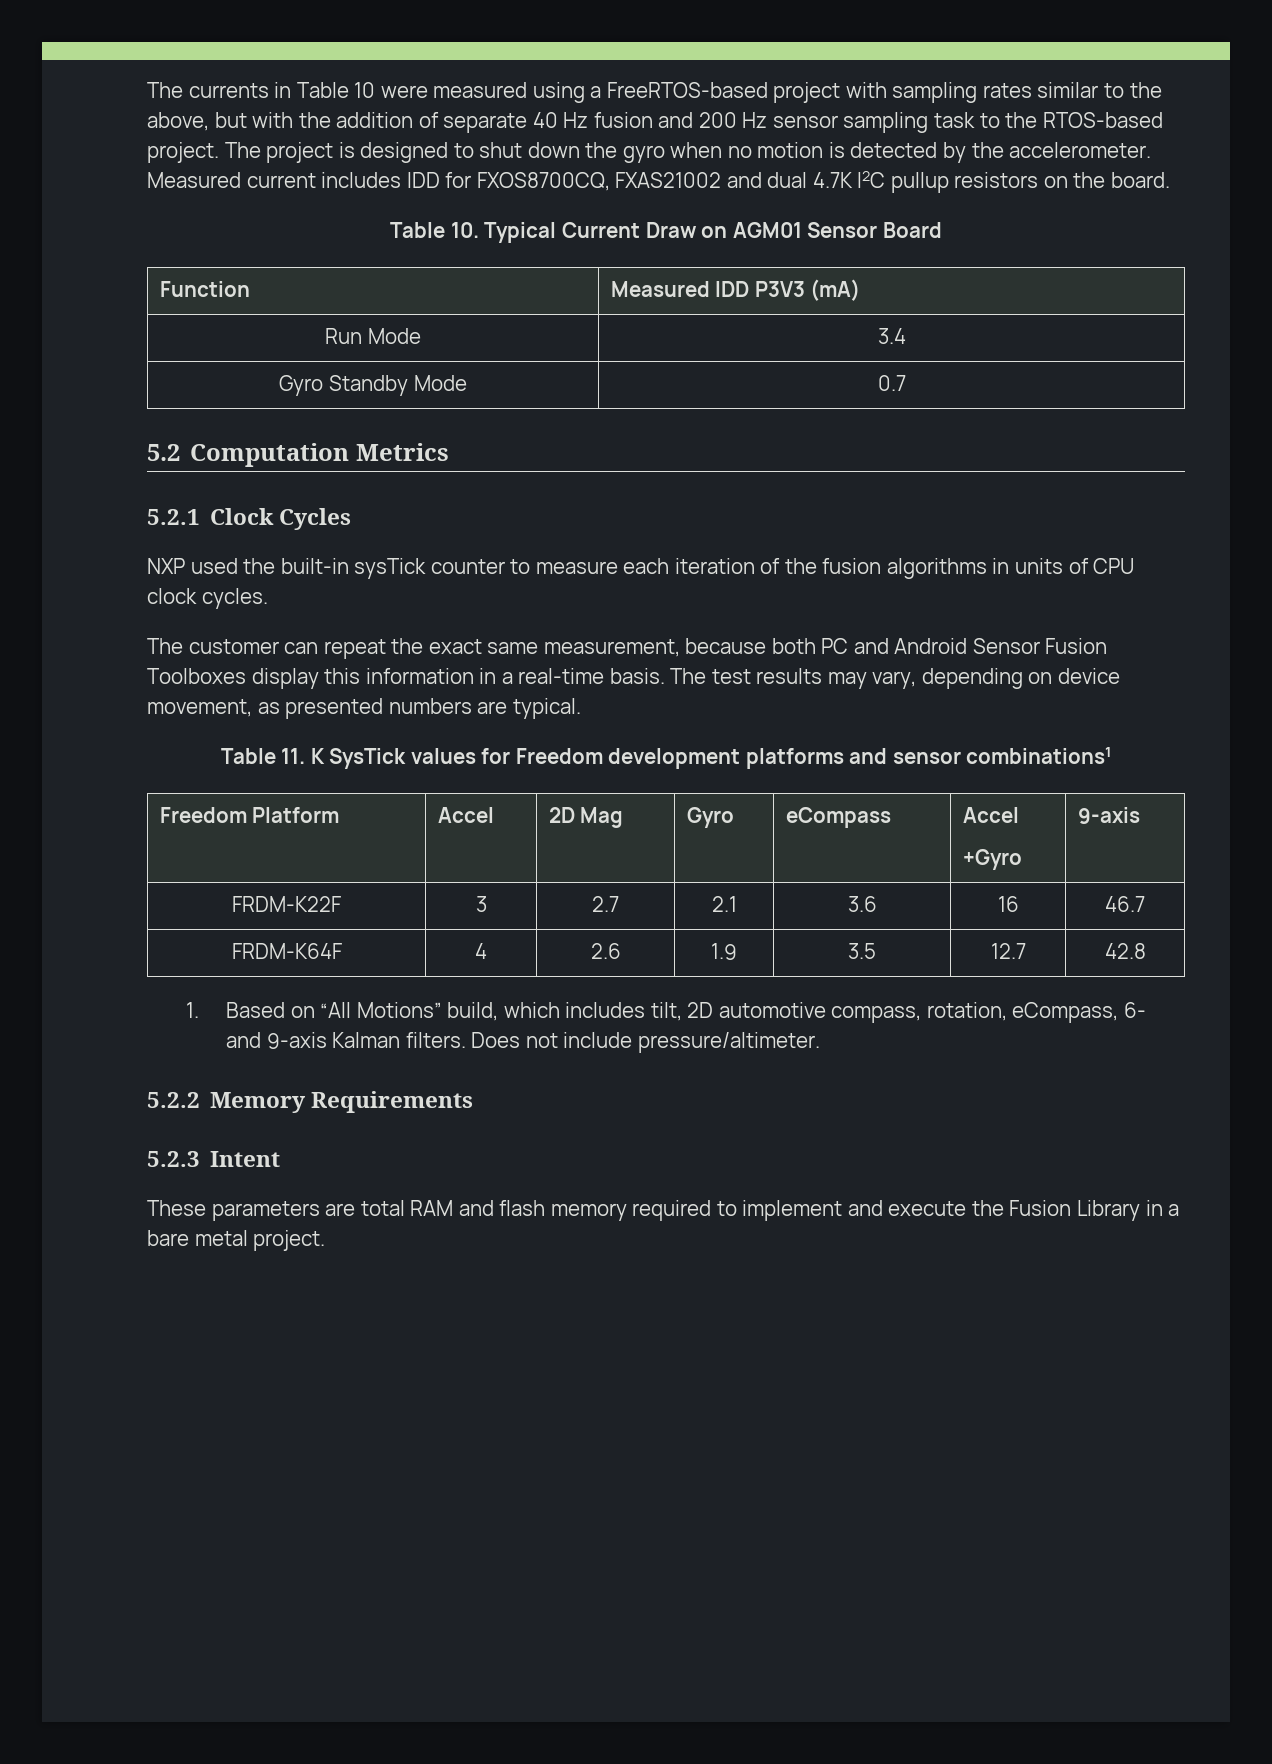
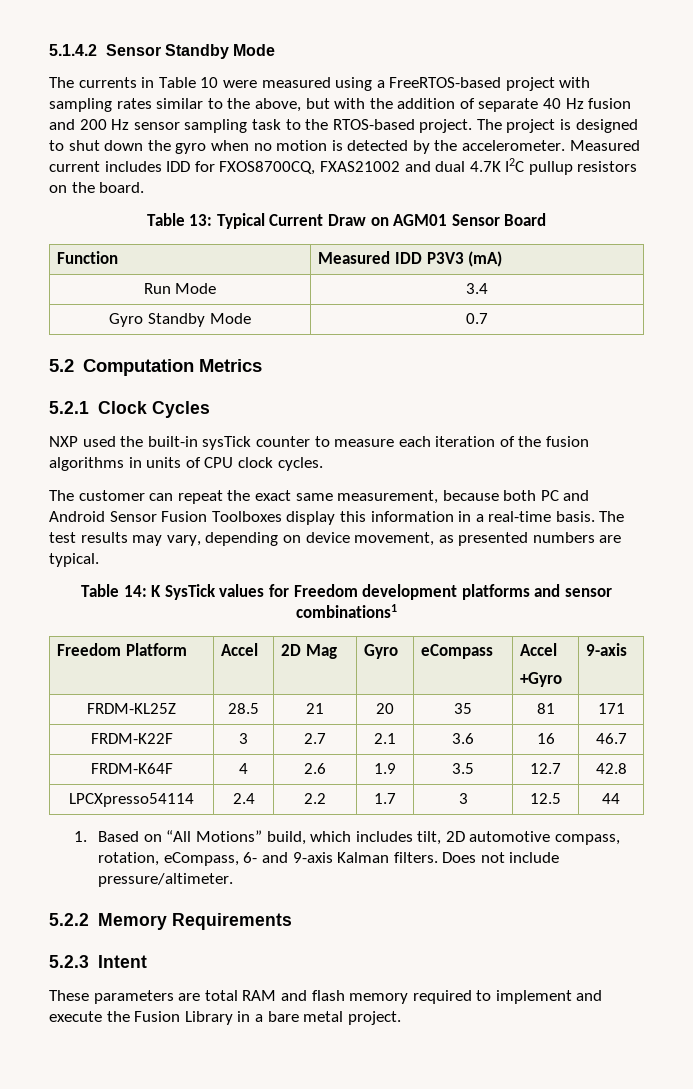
+ 5.1.4.2 Sensor Standby Mode
- Table 10. Typical Current Draw on AGM01 Sensor Board
+ Table 13: Typical Current Draw on AGM01 Sensor Board
- Table 11. K SysTick values for Freedom development platforms and sensor combinations1
+ Table 14: K SysTick values for Freedom development platforms and sensor combinations1
+ FRDM-KL25Z | 28.5 | 21 | 20 | 35 | 81 | 171
+ LPCXpresso54114 | 2.4 | 2.2 | 1.7 | 3 | 12.5 | 44

